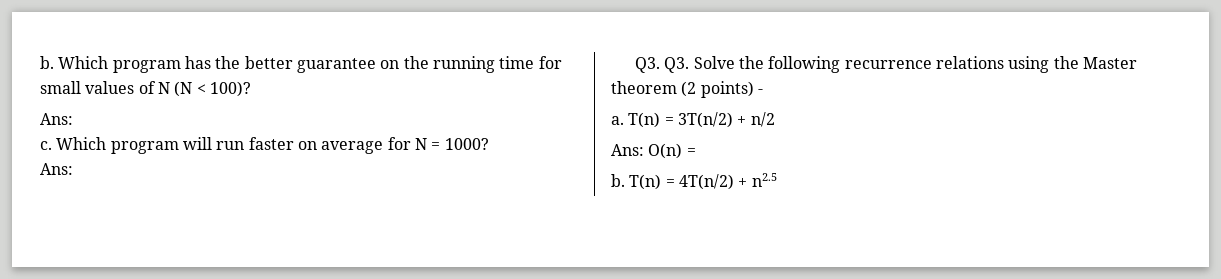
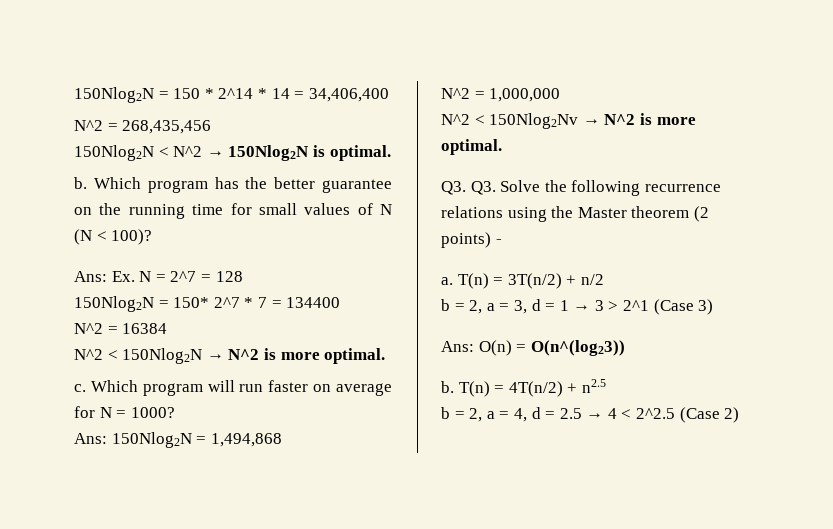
+ 150Nlog2N = 150 * 2^14 * 14 = 34,406,400
+ N^2 = 268,435,456
+ 150Nlog2N < N^2 → 150Nlog2N is optimal.
  Which program has the better guarantee on the running time for small values of N (N < 100)?
- Ans:
+ Ans: Ex. N = 2^7 = 128
+ 150Nlog2N = 150* 2^7 * 7 = 134400
+ N^2 = 16384
+ N^2 < 150Nlog2N → N^2 is more optimal.
  Which program will run faster on average for N = 1000?
- Ans:
+ Ans: 150Nlog2N = 1,494,868
+ N^2 = 1,000,000
+ N^2 < 150Nlog2Nv → N^2 is more optimal.
+ b = 2, a = 3, d = 1 → 3 > 2^1 (Case 3)
- Ans: O(n) =
+ Ans: O(n) = O(n^(log23))
+ b = 2, a = 4, d = 2.5 → 4 < 2^2.5 (Case 2)

